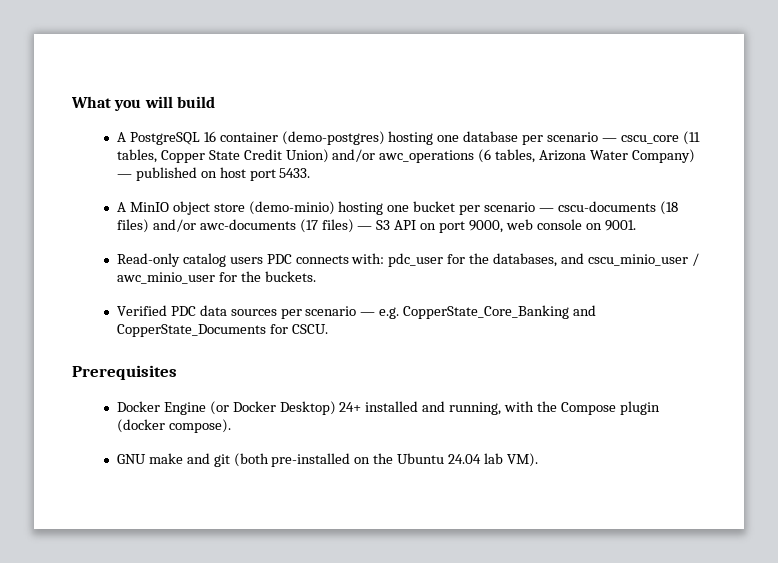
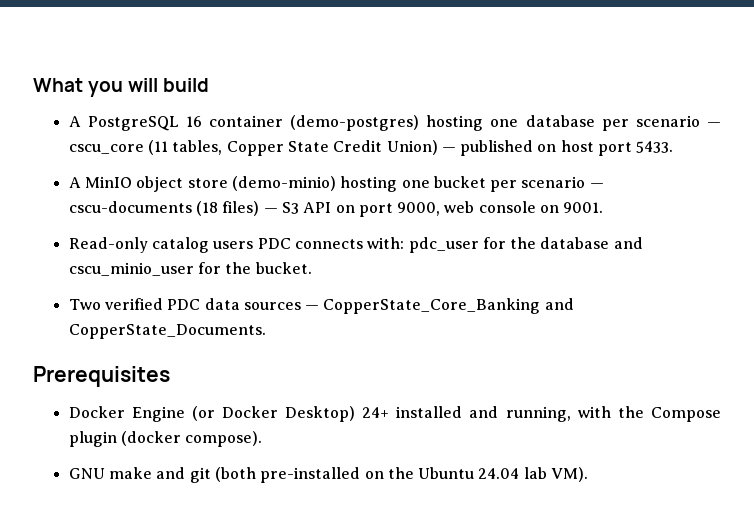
- A PostgreSQL 16 container (demo-postgres) hosting one database per scenario — cscu_core (11 tables, Copper State Credit Union) and/or awc_operations (6 tables, Arizona Water Company) — published on host port 5433.
+ A PostgreSQL 16 container (demo-postgres) hosting one database per scenario — cscu_core (11 tables, Copper State Credit Union) — published on host port 5433.
- A MinIO object store (demo-minio) hosting one bucket per scenario — cscu-documents (18 files) and/or awc-documents (17 files) — S3 API on port 9000, web console on 9001.
+ A MinIO object store (demo-minio) hosting one bucket per scenario — cscu-documents (18 files) — S3 API on port 9000, web console on 9001.
- Read-only catalog users PDC connects with: pdc_user for the databases, and cscu_minio_user / awc_minio_user for the buckets.
- Verified PDC data sources per scenario — e.g. CopperState_Core_Banking and CopperState_Documents for CSCU.
+ Read-only catalog users PDC connects with: pdc_user for the database and cscu_minio_user for the bucket.
+ Two verified PDC data sources — CopperState_Core_Banking and CopperState_Documents.

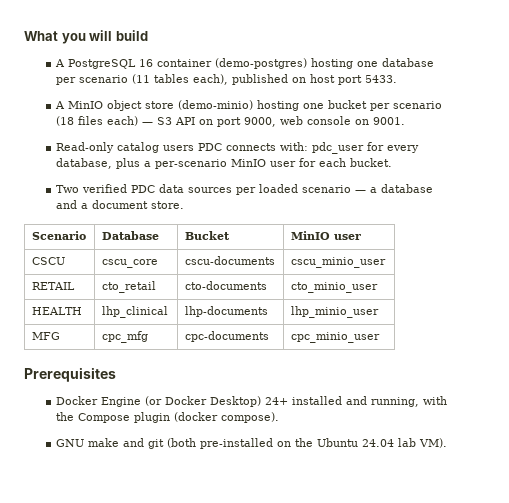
- A PostgreSQL 16 container (demo-postgres) hosting one database per scenario — cscu_core (11 tables, Copper State Credit Union) — published on host port 5433.
+ A PostgreSQL 16 container (demo-postgres) hosting one database per scenario (11 tables each), published on host port 5433.
- A MinIO object store (demo-minio) hosting one bucket per scenario — cscu-documents (18 files) — S3 API on port 9000, web console on 9001.
+ A MinIO object store (demo-minio) hosting one bucket per scenario (18 files each) — S3 API on port 9000, web console on 9001.
- Read-only catalog users PDC connects with: pdc_user for the database and cscu_minio_user for the bucket.
+ Read-only catalog users PDC connects with: pdc_user for every database, plus a per-scenario MinIO user for each bucket.
- Two verified PDC data sources — CopperState_Core_Banking and CopperState_Documents.
+ Two verified PDC data sources per loaded scenario — a database and a document store.
+ Scenario | Database | Bucket | MinIO user
+ CSCU | cscu_core | cscu-documents | cscu_minio_user
+ RETAIL | cto_retail | cto-documents | cto_minio_user
+ HEALTH | lhp_clinical | lhp-documents | lhp_minio_user
+ MFG | cpc_mfg | cpc-documents | cpc_minio_user

